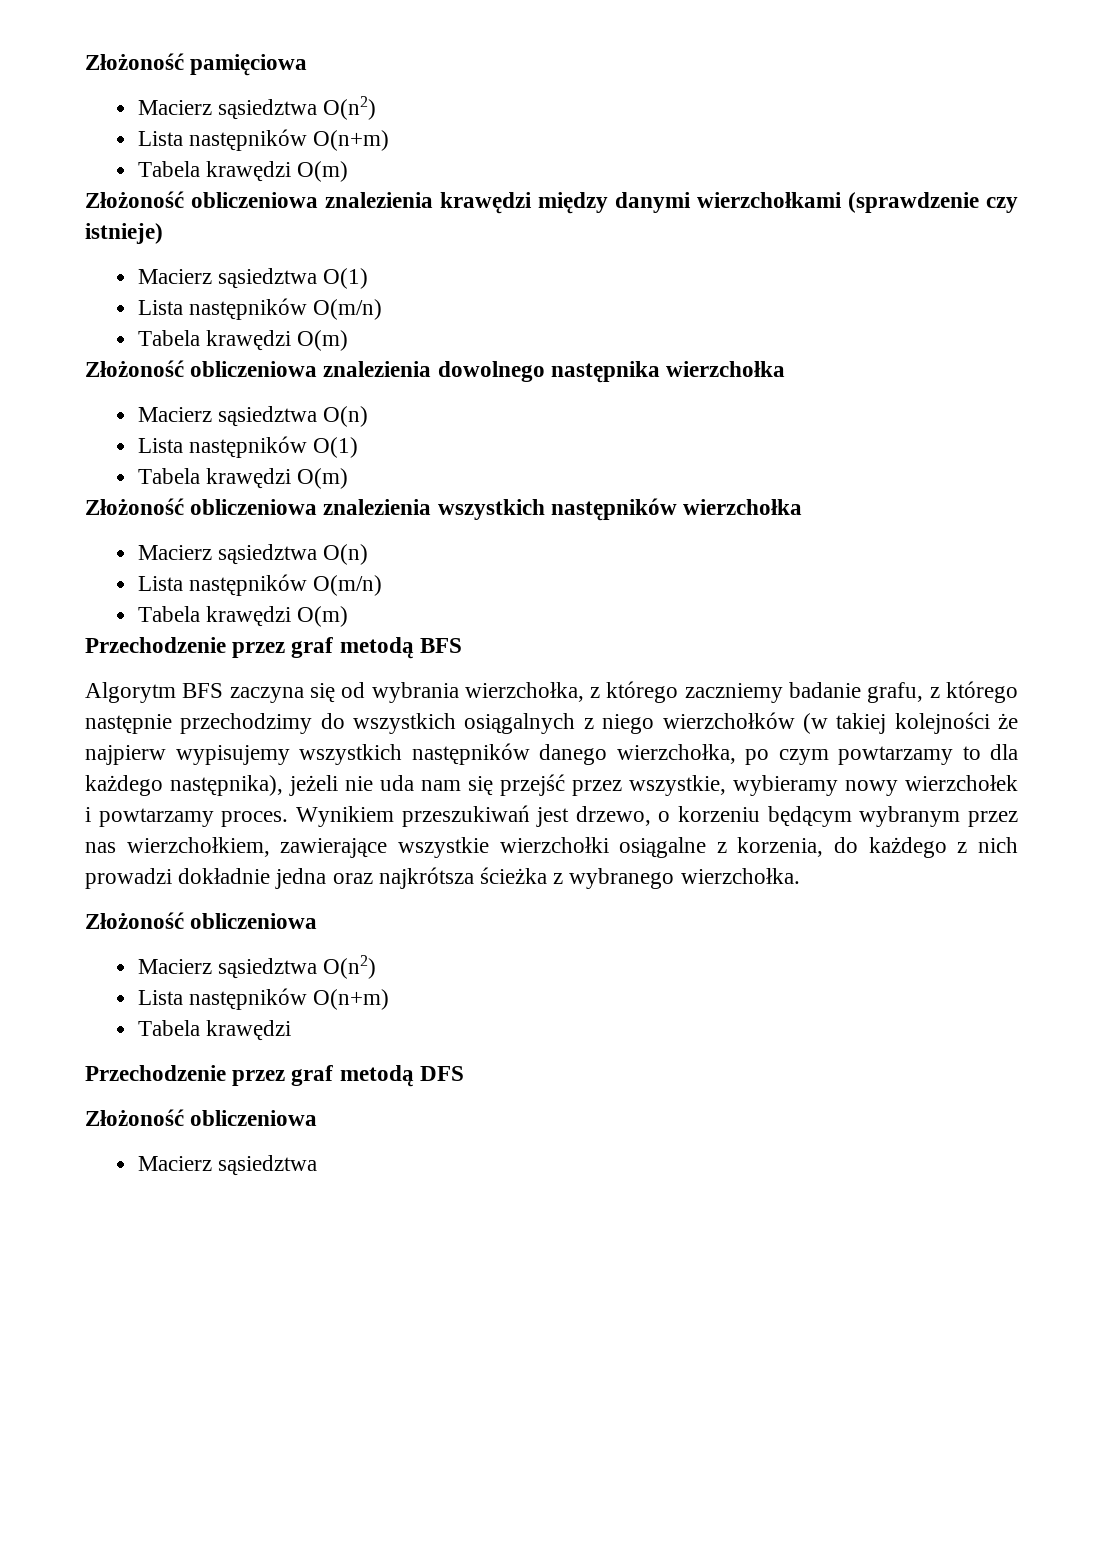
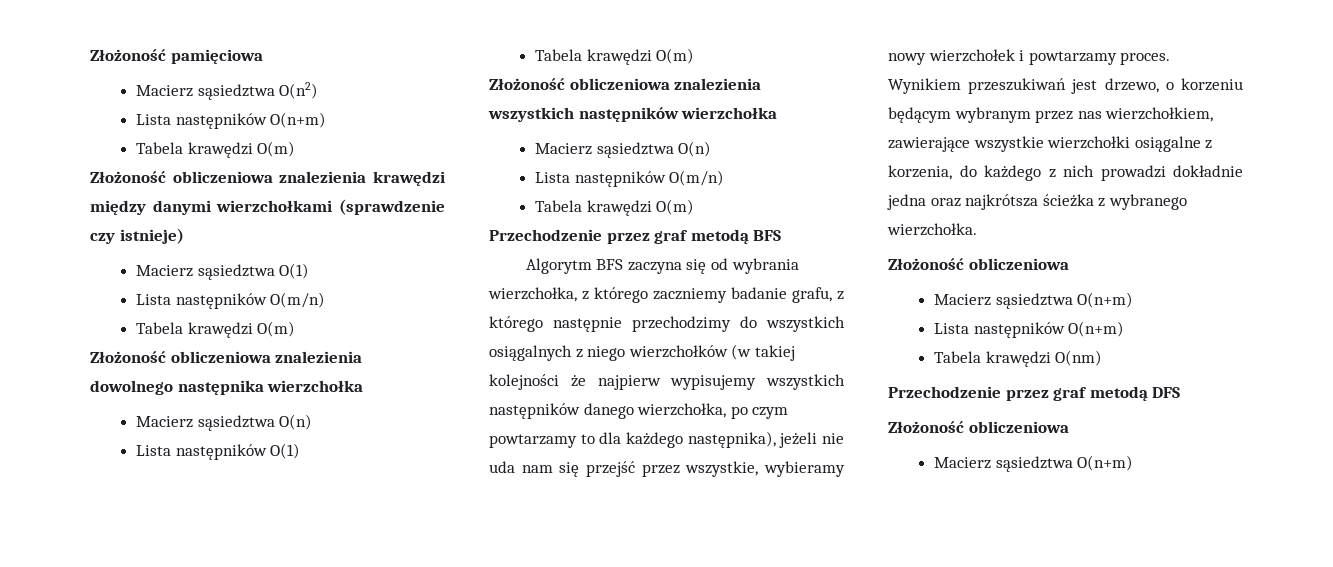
  Wynikiem przeszukiwań jest drzewo, o korzeniu będącym wybranym przez nas wierzchołkiem, zawierające wszystkie wierzchołki osiągalne z korzenia, do każdego z nich prowadzi dokładnie jedna oraz najkrótsza ścieżka z wybranego wierzchołka.
  Złożoność obliczeniowa
- Macierz sąsiedztwa O(n2)
+ Macierz sąsiedztwa O(n+m)
  Lista następników O(n+m)
- Tabela krawędzi
+ Tabela krawędzi O(nm)
  Przechodzenie przez graf metodą DFS
  Złożoność obliczeniowa
- Macierz sąsiedztwa
+ Macierz sąsiedztwa O(n+m)

